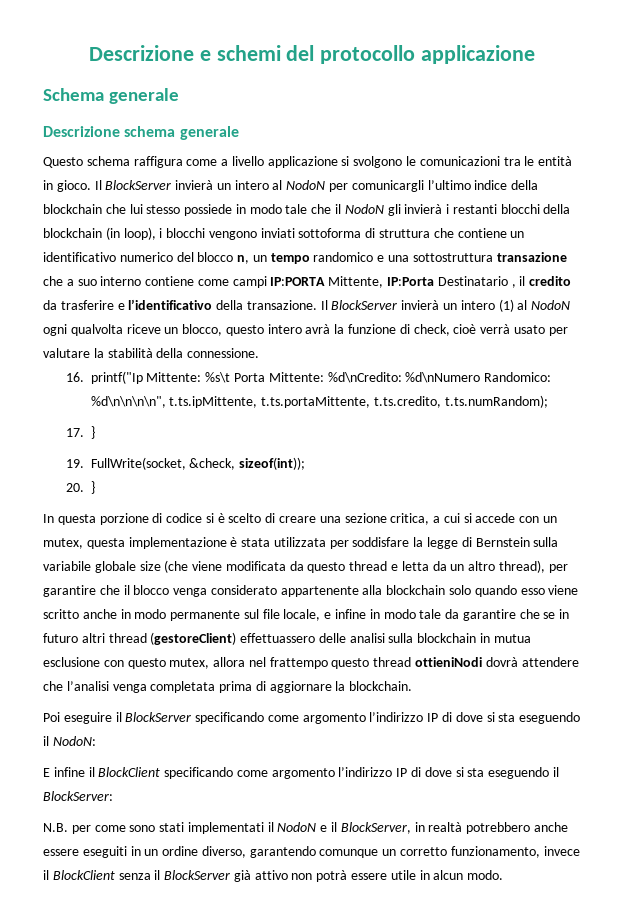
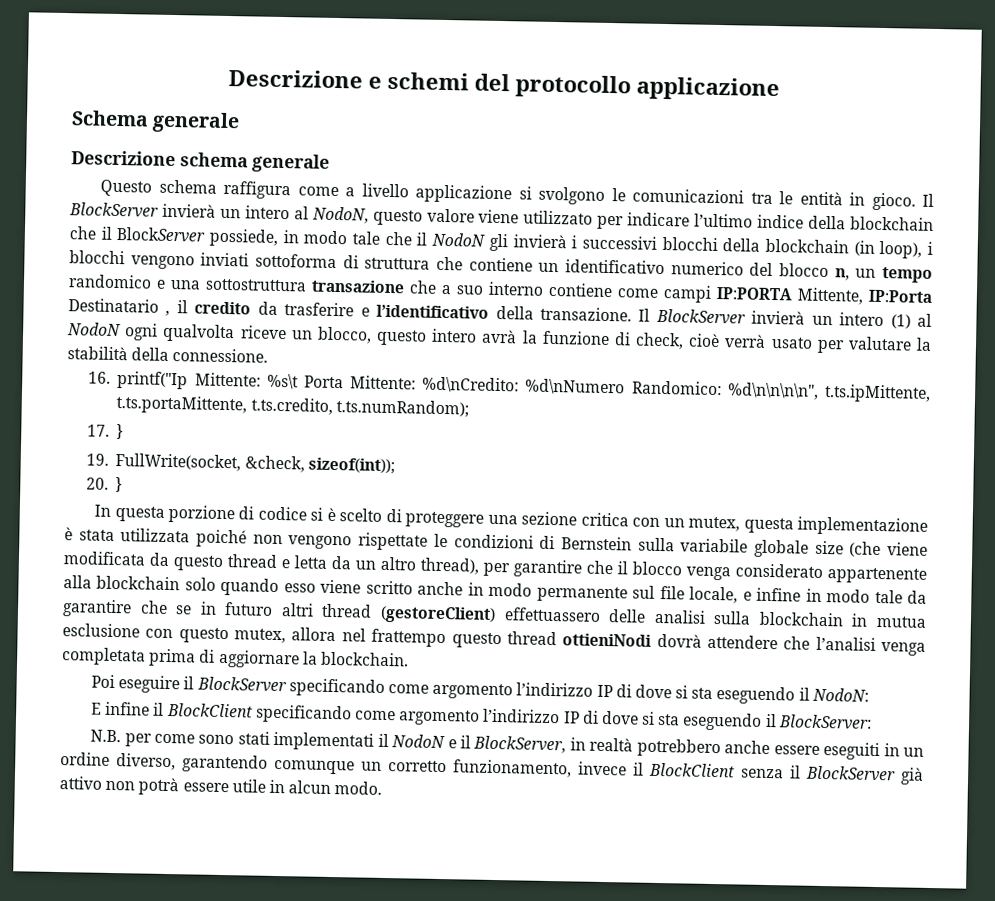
- Il BlockServer invierà un intero al NodoN per comunicargli l’ultimo indice della blockchain che lui stesso possiede in modo tale che il NodoN gli invierà i restanti blocchi della blockchain (in loop), i blocchi vengono inviati sottoforma di struttura che contiene un identificativo numerico del blocco n, un tempo randomico e una sottostruttura transazione che a suo interno contiene come campi IP:PORTA Mittente, IP:Porta Destinatario , il credito da trasferire e l’identificativo della transazione.
+ Il BlockServer invierà un intero al NodoN, questo valore viene utilizzato per indicare l’ultimo indice della blockchain che il BlockServer possiede, in modo tale che il NodoN gli invierà i successivi blocchi della blockchain (in loop), i blocchi vengono inviati sottoforma di struttura che contiene un identificativo numerico del blocco n, un tempo randomico e una sottostruttura transazione che a suo interno contiene come campi IP:PORTA Mittente, IP:Porta Destinatario , il credito da trasferire e l’identificativo della transazione.
- In questa porzione di codice si è scelto di creare una sezione critica, a cui si accede con un mutex, questa implementazione è stata utilizzata per soddisfare la legge di Bernstein sulla variabile globale size (che viene modificata da questo thread e letta da un altro thread), per garantire che il blocco venga considerato appartenente alla blockchain solo quando esso viene scritto anche in modo permanente sul file locale, e infine in modo tale da garantire che se in futuro altri thread (gestoreClient) effettuassero delle analisi sulla blockchain in mutua esclusione con questo mutex, allora nel frattempo questo thread ottieniNodi dovrà attendere che l’analisi venga completata prima di aggiornare la blockchain.
+ In questa porzione di codice si è scelto di proteggere una sezione critica con un mutex, questa implementazione è stata utilizzata poiché non vengono rispettate le condizioni di Bernstein sulla variabile globale size (che viene modificata da questo thread e letta da un altro thread), per garantire che il blocco venga considerato appartenente alla blockchain solo quando esso viene scritto anche in modo permanente sul file locale, e infine in modo tale da garantire che se in futuro altri thread (gestoreClient) effettuassero delle analisi sulla blockchain in mutua esclusione con questo mutex, allora nel frattempo questo thread ottieniNodi dovrà attendere che l’analisi venga completata prima di aggiornare la blockchain.

